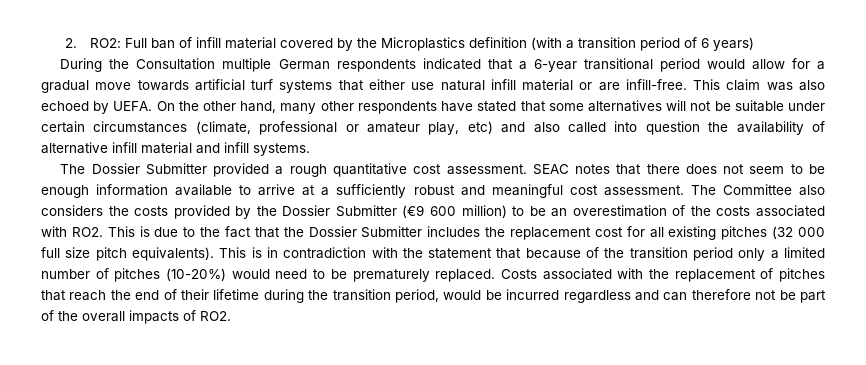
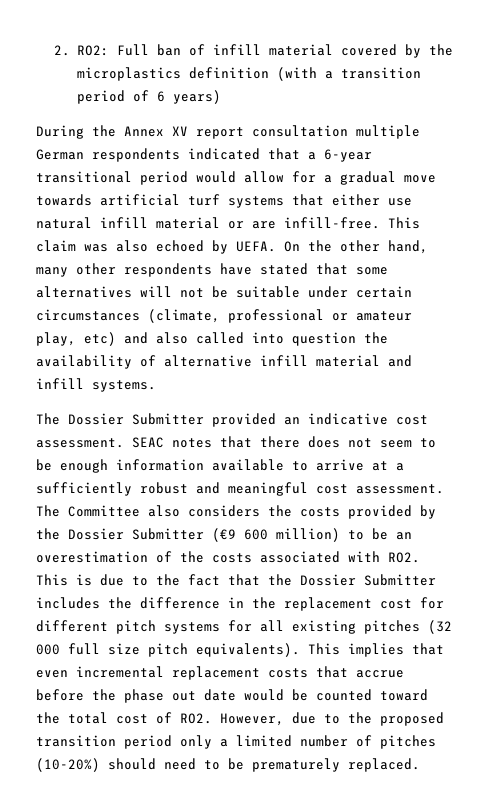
- 2. RO2: Full ban of infill material covered by the Microplastics definition (with a transition period of 6 years)
+ 2. RO2: Full ban of infill material covered by the microplastics definition (with a transition period of 6 years)
- During the Consultation multiple German respondents indicated that a 6-year transitional period would allow for a gradual move towards artificial turf systems that either use natural infill material or are infill-free.
+ During the Annex XV report consultation multiple German respondents indicated that a 6-year transitional period would allow for a gradual move towards artificial turf systems that either use natural infill material or are infill-free.
- The Dossier Submitter provided a rough quantitative cost assessment.
+ The Dossier Submitter provided an indicative cost assessment.
- The Committee also considers the costs provided by the Dossier Submitter (€9 600 million) to be an overestimation of the costs associated with RO2. This is due to the fact that the Dossier Submitter includes the replacement cost for all existing pitches (32 000 full size pitch equivalents).
+ The Committee also considers the costs provided by the Dossier Submitter (€9 600 million) to be an overestimation of the costs associated with RO2. This is due to the fact that the Dossier Submitter includes the difference in the replacement cost for different pitch systems for all existing pitches (32 000 full size pitch equivalents).
- This is in contradiction with the statement that because of the transition period only a limited number of pitches (10-20%) would need to be prematurely replaced. Costs associated with the replacement of pitches that reach the end of their lifetime during the transition period, would be incurred regardless and can therefore not be part of the overall impacts of RO2.
+ This implies that even incremental replacement costs that accrue before the phase out date would be counted toward the total cost of RO2. However, due to the proposed transition period only a limited number of pitches (10-20%) should need to be prematurely replaced.

